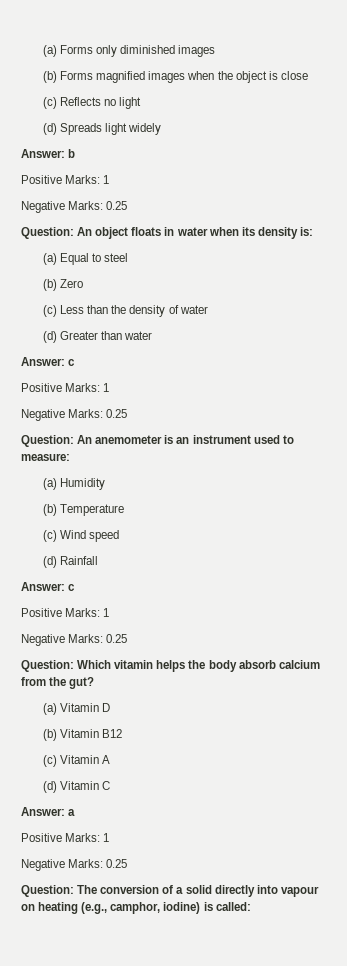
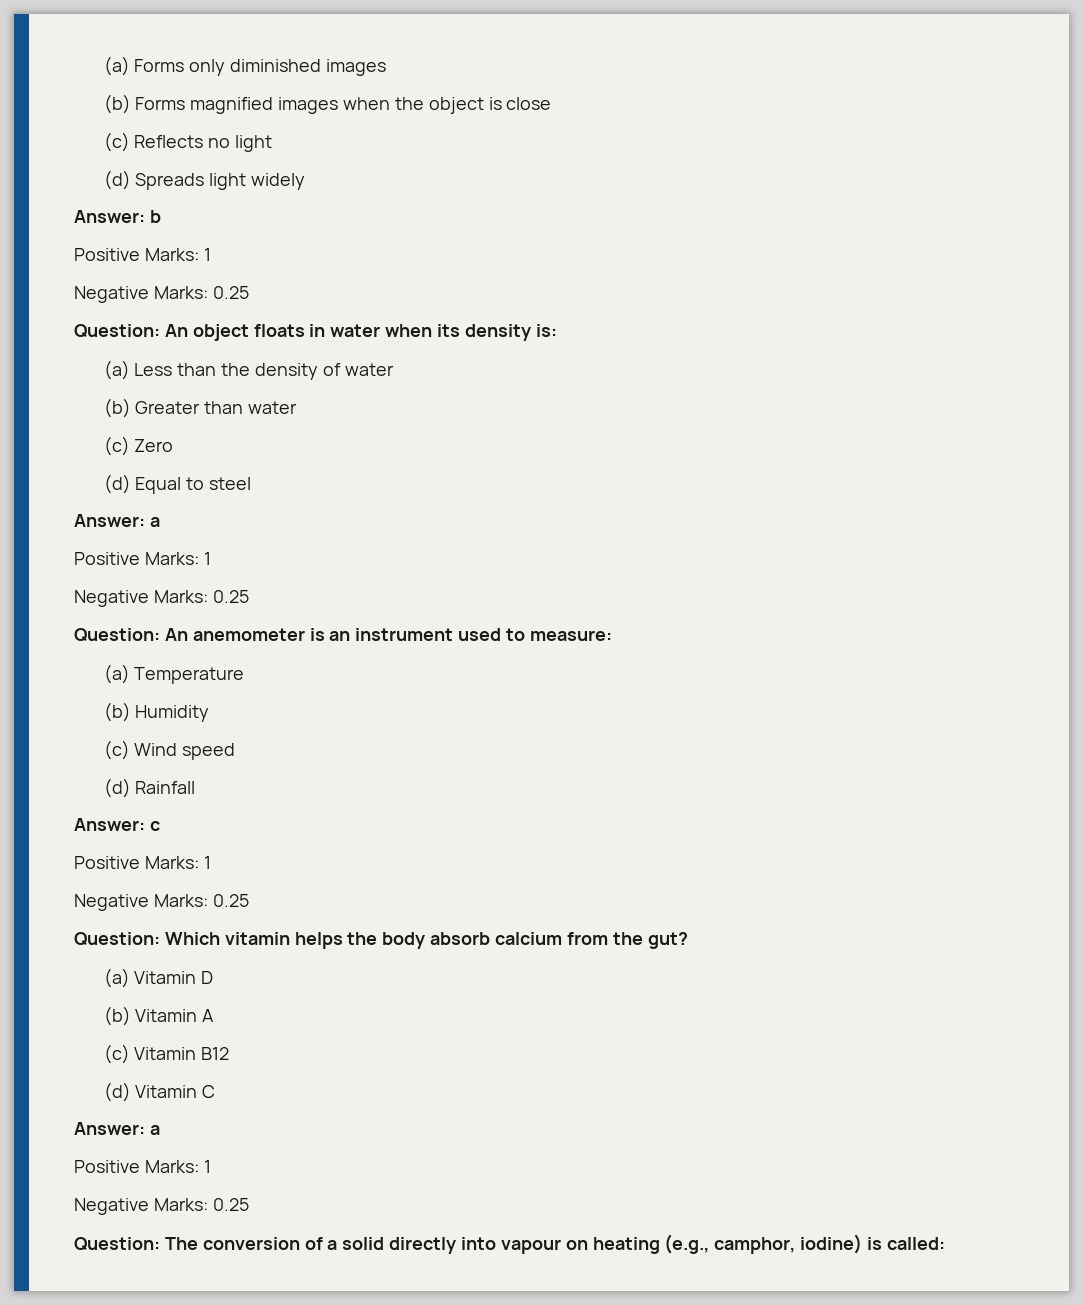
- (a) Equal to steel
- (b) Zero
- (c) Less than the density of water
+ (a) Less than the density of water
- (d) Greater than water
- Answer: c
+ (b) Greater than water
+ (c) Zero
+ (d) Equal to steel
+ Answer: a
- (a) Humidity
- (b) Temperature
+ (a) Temperature
+ (b) Humidity
- (b) Vitamin B12
+ (b) Vitamin A
- (c) Vitamin A
+ (c) Vitamin B12

